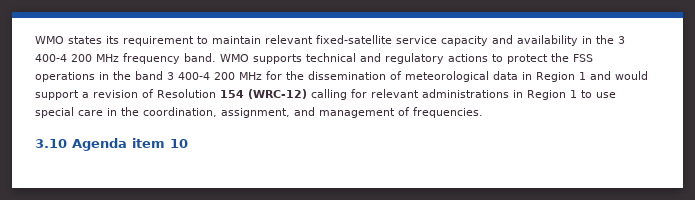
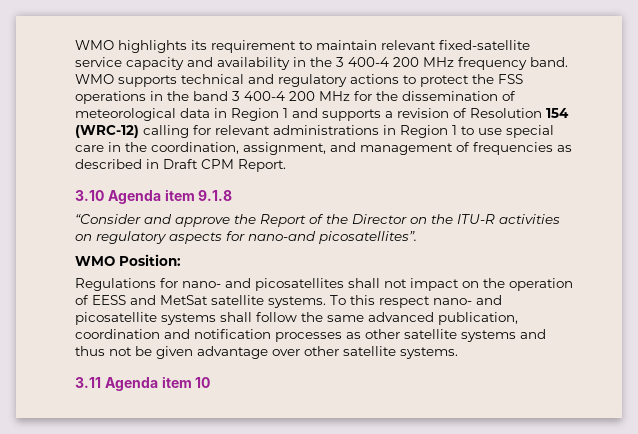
- WMO states its requirement to maintain relevant fixed-satellite service capacity and availability in the 3 400-4 200 MHz frequency band.
+ WMO highlights its requirement to maintain relevant fixed-satellite service capacity and availability in the 3 400-4 200 MHz frequency band.
- WMO supports technical and regulatory actions to protect the FSS operations in the band 3 400-4 200 MHz for the dissemination of meteorological data in Region 1 and would support a revision of Resolution 154 (WRC-12) calling for relevant administrations in Region 1 to use special care in the coordination, assignment, and management of frequencies.
- 3.10 Agenda item 10
+ WMO supports technical and regulatory actions to protect the FSS operations in the band 3 400-4 200 MHz for the dissemination of meteorological data in Region 1 and supports a revision of Resolution 154 (WRC-12) calling for relevant administrations in Region 1 to use special care in the coordination, assignment, and management of frequencies as described in Draft CPM Report.
+ 3.10 Agenda item 9.1.8
+ “Consider and approve the Report of the Director on the ITU-R activities on regulatory aspects for nano-and picosatellites”.
+ WMO Position:
+ Regulations for nano- and picosatellites shall not impact on the operation of EESS and MetSat satellite systems. To this respect nano- and picosatellite systems shall follow the same advanced publication, coordination and notification processes as other satellite systems and thus not be given advantage over other satellite systems.
+ 3.11 Agenda item 10

